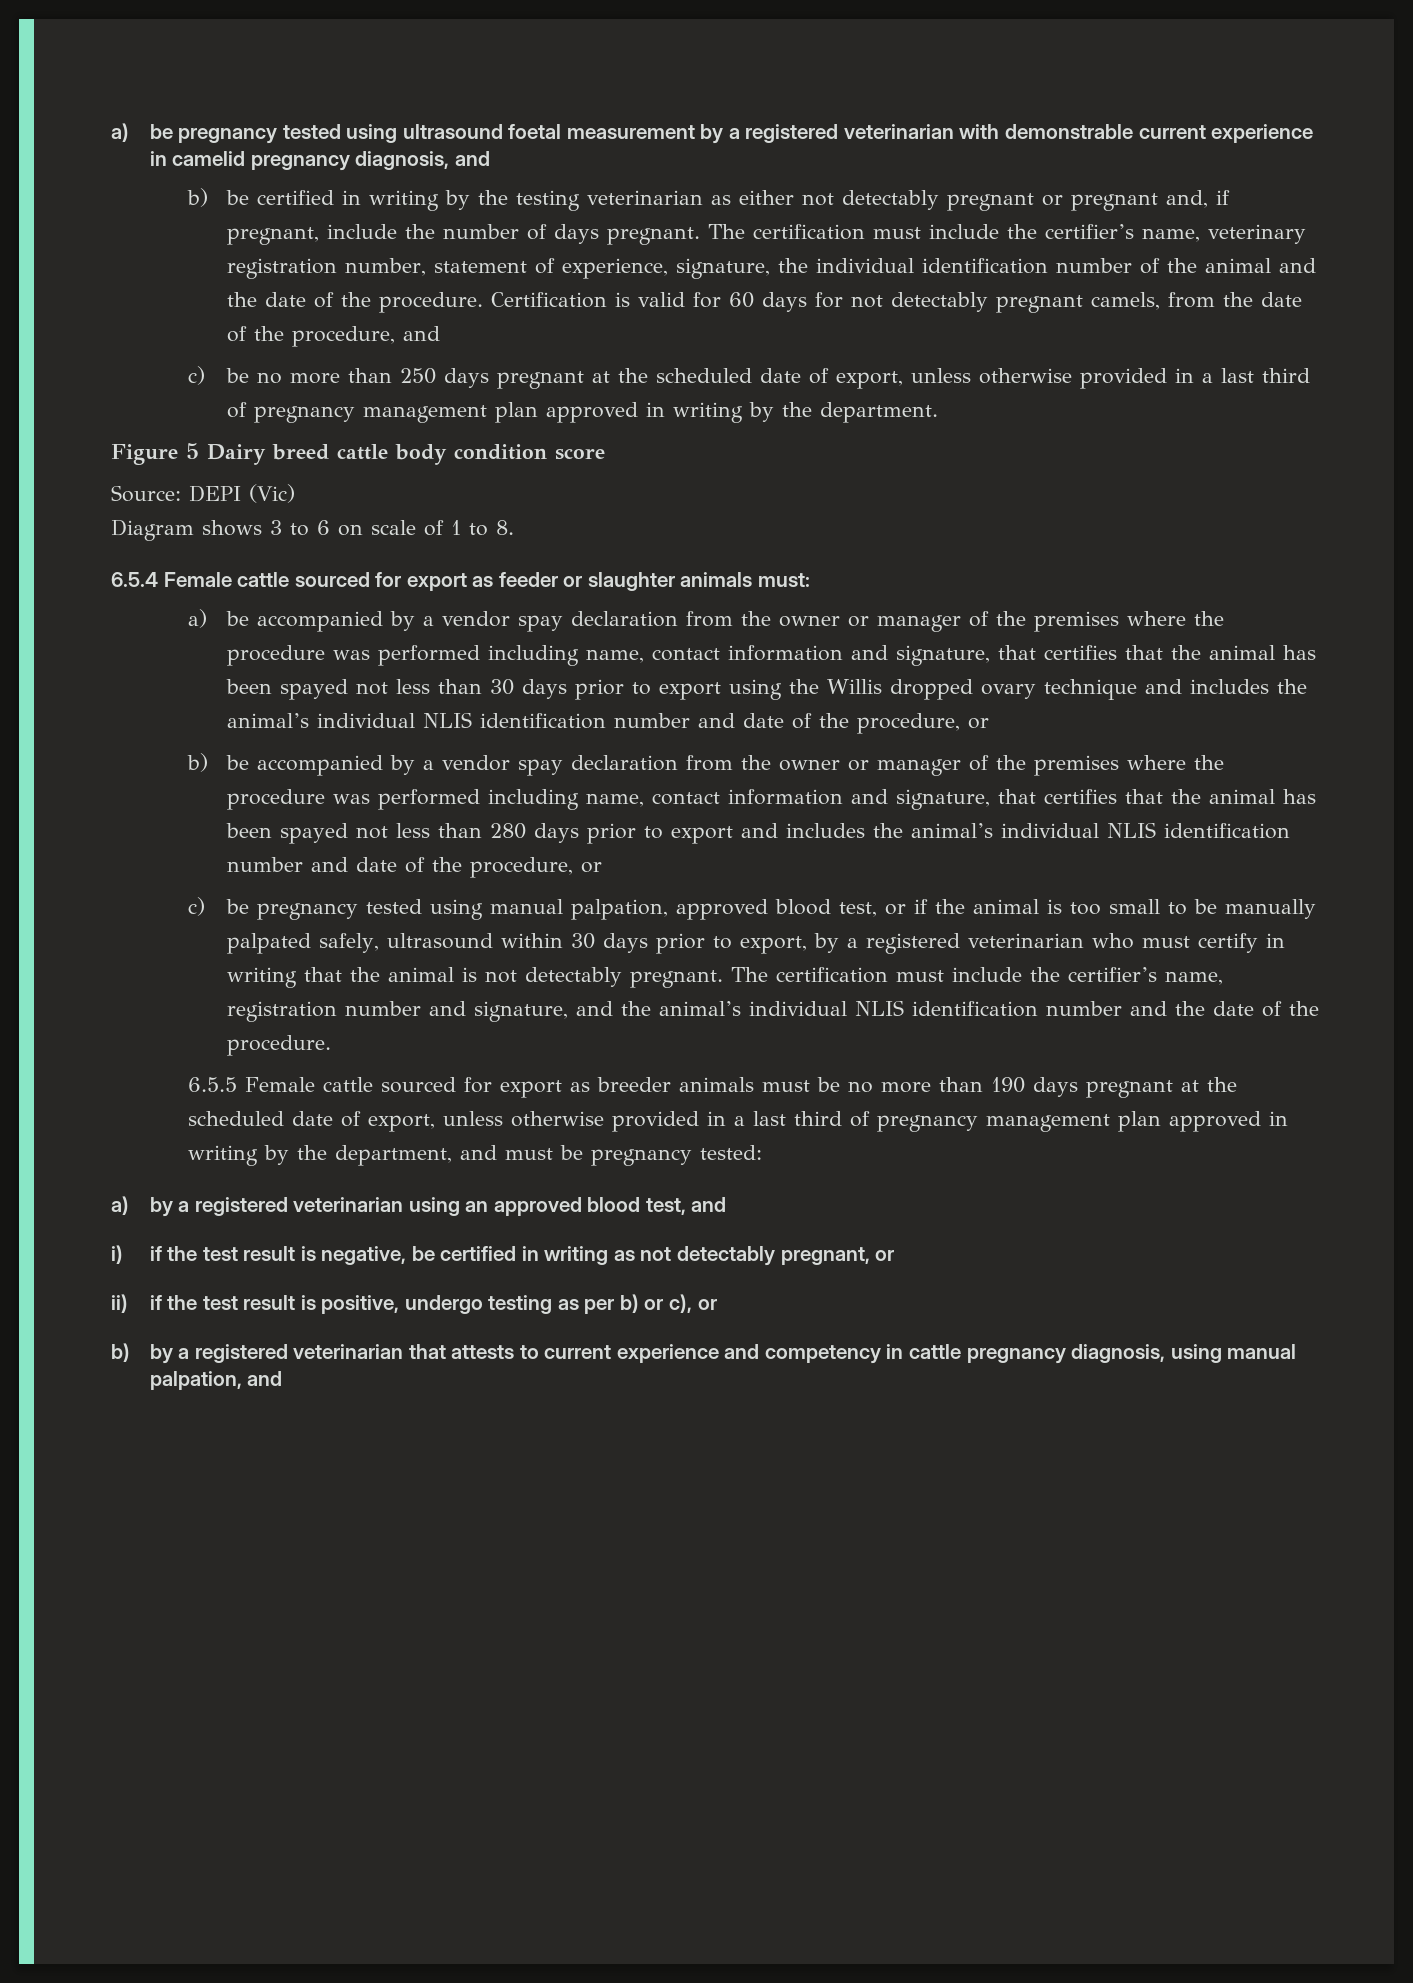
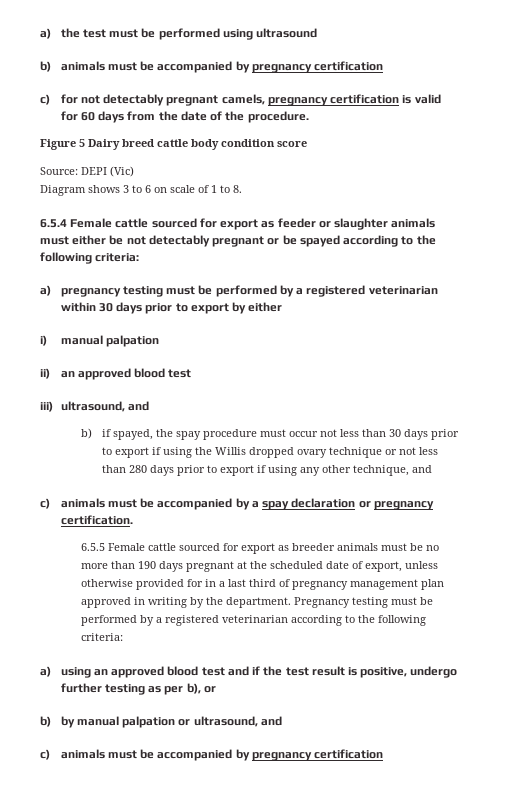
- a) be pregnancy tested using ultrasound foetal measurement by a registered veterinarian with demonstrable current experience in camelid pregnancy diagnosis, and
- b) be certified in writing by the testing veterinarian as either not detectably pregnant or pregnant and, if pregnant, include the number of days pregnant. The certification must include the certifier’s name, veterinary registration number, statement of experience, signature, the individual identification number of the animal and the date of the procedure. Certification is valid for 60 days for not detectably pregnant camels, from the date of the procedure, and
- c) be no more than 250 days pregnant at the scheduled date of export, unless otherwise provided in a last third of pregnancy management plan approved in writing by the department.
+ a) the test must be performed using ultrasound
+ b) animals must be accompanied by pregnancy certification
+ c) for not detectably pregnant camels, pregnancy certification is valid for 60 days from the date of the procedure.
- 6.5.4 Female cattle sourced for export as feeder or slaughter animals must:
- a) be accompanied by a vendor spay declaration from the owner or manager of the premises where the procedure was performed including name, contact information and signature, that certifies that the animal has been spayed not less than 30 days prior to export using the Willis dropped ovary technique and includes the animal’s individual NLIS identification number and date of the procedure, or
- b) be accompanied by a vendor spay declaration from the owner or manager of the premises where the procedure was performed including name, contact information and signature, that certifies that the animal has been spayed not less than 280 days prior to export and includes the animal’s individual NLIS identification number and date of the procedure, or
- c) be pregnancy tested using manual palpation, approved blood test, or if the animal is too small to be manually palpated safely, ultrasound within 30 days prior to export, by a registered veterinarian who must certify in writing that the animal is not detectably pregnant. The certification must include the certifier’s name, registration number and signature, and the animal’s individual NLIS identification number and the date of the procedure.
+ 6.5.4 Female cattle sourced for export as feeder or slaughter animals must either be not detectably pregnant or be spayed according to the following criteria:
+ a) pregnancy testing must be performed by a registered veterinarian within 30 days prior to export by either
+ i) manual palpation
+ ii) an approved blood test
+ iii) ultrasound, and
+ b) if spayed, the spay procedure must occur not less than 30 days prior to export if using the Willis dropped ovary technique or not less than 280 days prior to export if using any other technique, and
+ c) animals must be accompanied by a spay declaration or pregnancy certification.
- 6.5.5 Female cattle sourced for export as breeder animals must be no more than 190 days pregnant at the scheduled date of export, unless otherwise provided in a last third of pregnancy management plan approved in writing by the department, and must be pregnancy tested:
- a) by a registered veterinarian using an approved blood test, and
- i) if the test result is negative, be certified in writing as not detectably pregnant, or
- ii) if the test result is positive, undergo testing as per b) or c), or
+ 6.5.5 Female cattle sourced for export as breeder animals must be no more than 190 days pregnant at the scheduled date of export, unless otherwise provided for in a last third of pregnancy management plan approved in writing by the department. Pregnancy testing must be performed by a registered veterinarian according to the following criteria:
+ a) using an approved blood test and if the test result is positive, undergo further testing as per b), or
- b) by a registered veterinarian that attests to current experience and competency in cattle pregnancy diagnosis, using manual palpation, and
+ b) by manual palpation or ultrasound, and
+ c) animals must be accompanied by pregnancy certification

